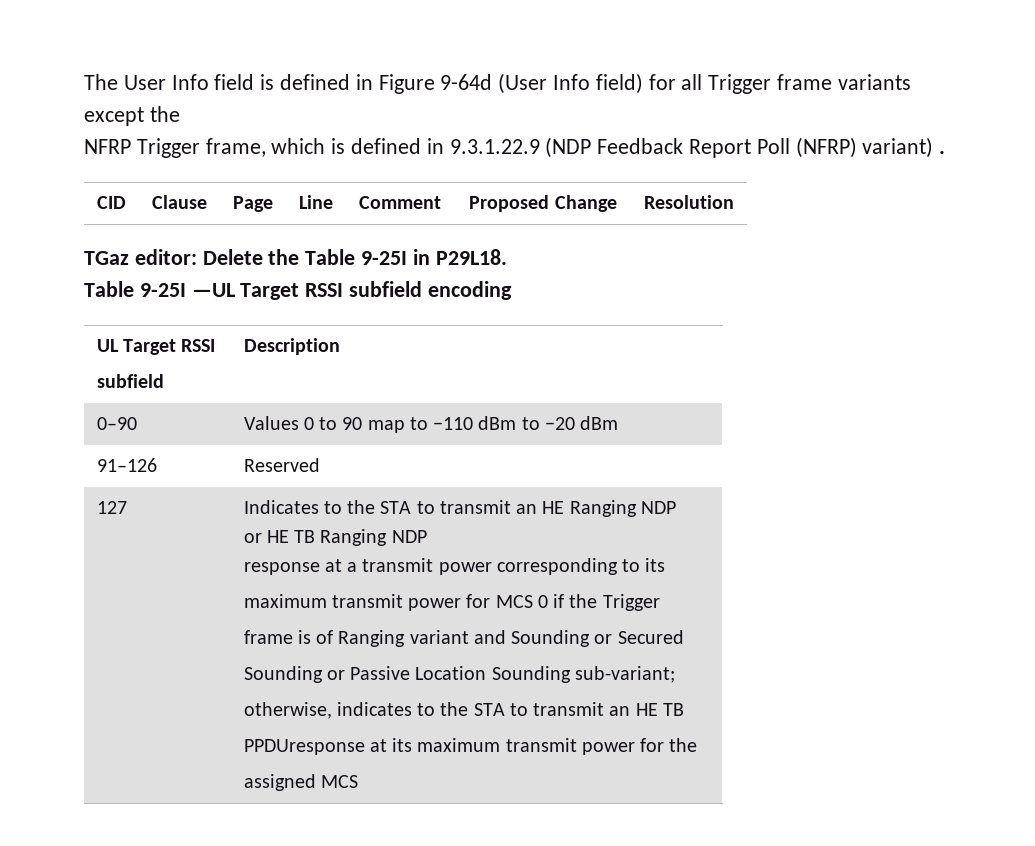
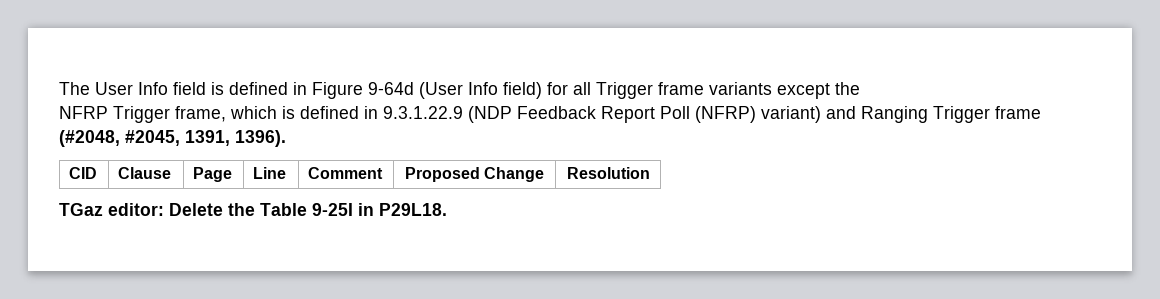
- NFRP Trigger frame, which is defined in 9.3.1.22.9 (NDP Feedback Report Poll (NFRP) variant) .
+ NFRP Trigger frame, which is defined in 9.3.1.22.9 (NDP Feedback Report Poll (NFRP) variant) and Ranging Trigger frame (#2048, #2045, 1391, 1396).
- Table 9-25I —UL Target RSSI subfield encoding
- UL Target RSSI
- subfield | Description
- 0–90 | Values 0 to 90 map to −110 dBm to −20 dBm
- 91–126 | Reserved
- 127 | Indicates to the STA to transmit an HE Ranging NDP
- or HE TB Ranging NDP
- response at a transmit power corresponding to its
- maximum transmit power for MCS 0 if the Trigger
- frame is of Ranging variant and Sounding or Secured
- Sounding or Passive Location Sounding sub-variant;
- otherwise, indicates to the STA to transmit an HE TB
- PPDUresponse at its maximum transmit power for the
- assigned MCS

